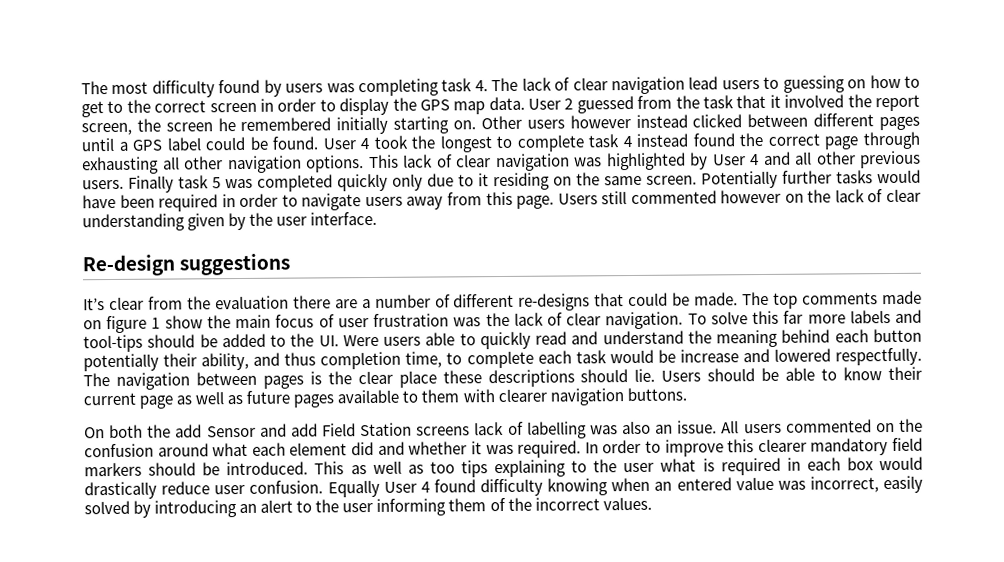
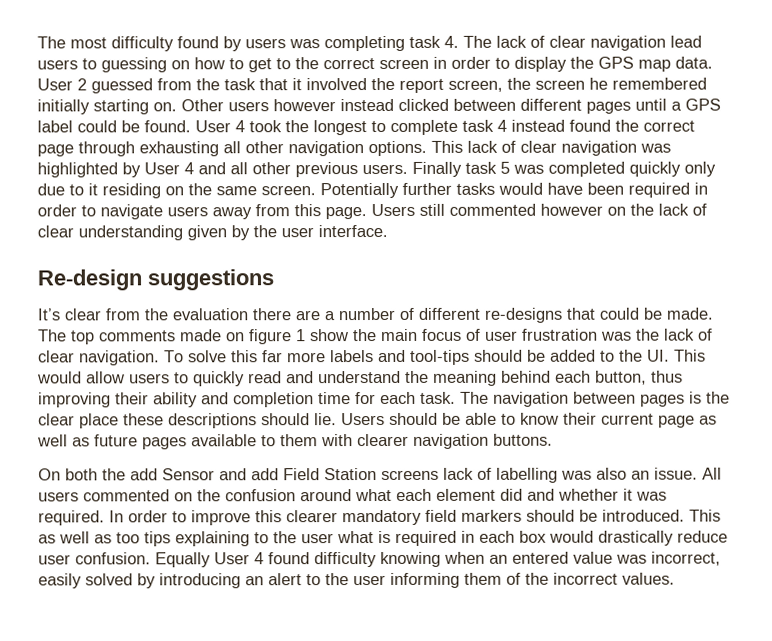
- To solve this far more labels and tool-tips should be added to the UI. Were users able to quickly read and understand the meaning behind each button potentially their ability, and thus completion time, to complete each task would be increase and lowered respectfully.
+ To solve this far more labels and tool-tips should be added to the UI. This would allow users to quickly read and understand the meaning behind each button, thus improving their ability and completion time for each task.

